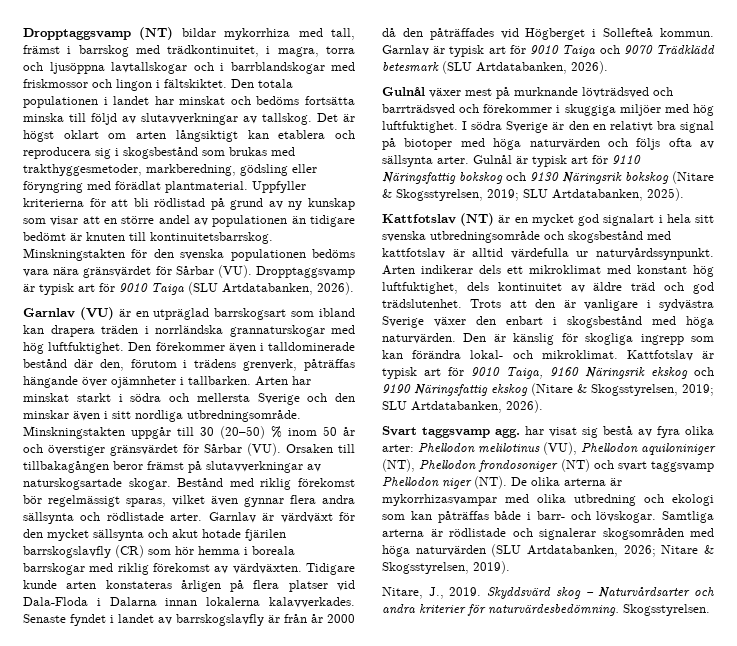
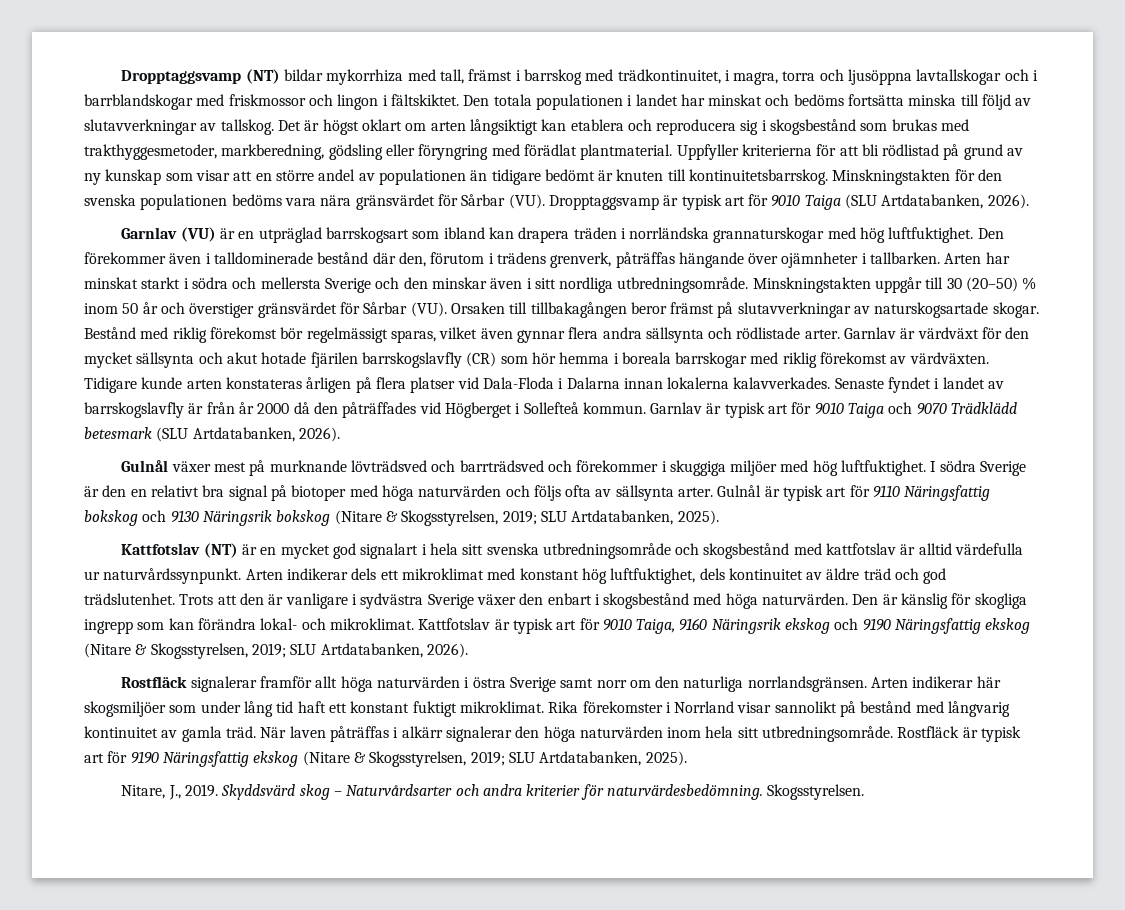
- Svart taggsvamp agg. har visat sig bestå av fyra olika arter: Phellodon melilotinus (VU), Phellodon aquiloniniger (NT), Phellodon frondosoniger (NT) och svart taggsvamp Phellodon niger (NT). De olika arterna är mykorrhizasvampar med olika utbredning och ekologi som kan påträffas både i barr- och lövskogar. Samtliga arterna är rödlistade och signalerar skogsområden med höga naturvärden (SLU Artdatabanken, 2026; Nitare & Skogsstyrelsen, 2019).
+ Rostfläck signalerar framför allt höga naturvärden i östra Sverige samt norr om den naturliga norrlandsgränsen. Arten indikerar här skogsmiljöer som under lång tid haft ett konstant fuktigt mikroklimat. Rika förekomster i Norrland visar sannolikt på bestånd med långvarig kontinuitet av gamla träd. När laven påträffas i alkärr signalerar den höga naturvärden inom hela sitt utbredningsområde. Rostfläck är typisk art för 9190 Näringsfattig ekskog (Nitare & Skogsstyrelsen, 2019; SLU Artdatabanken, 2025).

